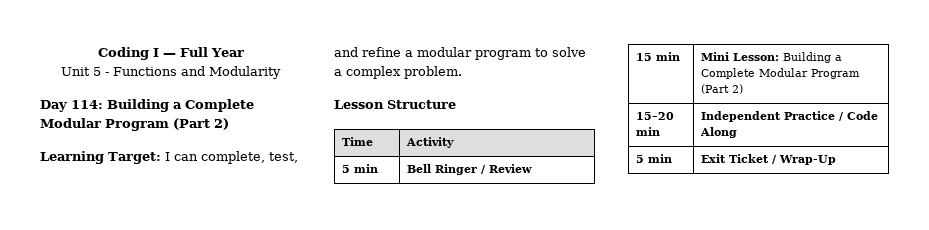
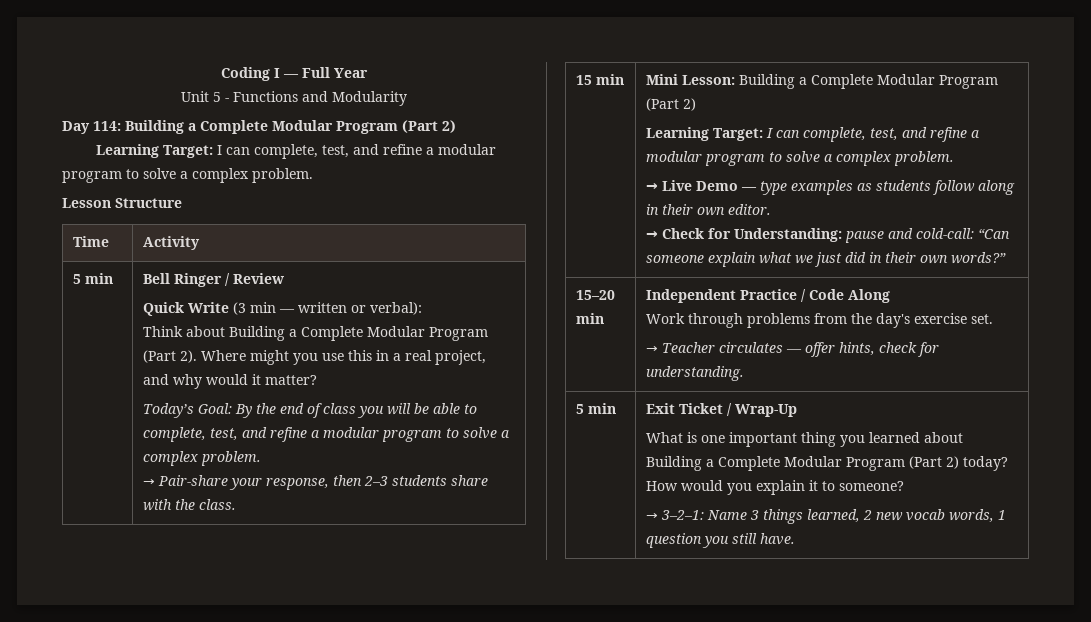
+ Quick Write (3 min — written or verbal):
+ Think about Building a Complete Modular Program (Part 2). Where might you use this in a real project, and why would it matter?
+ Today’s Goal: By the end of class you will be able to complete, test, and refine a modular program to solve a complex problem.
+ → Pair-share your response, then 2–3 students share with the class.
  Mini Lesson: Building a Complete Modular Program (Part 2)
+ Learning Target: I can complete, test, and refine a modular program to solve a complex problem.
+ → Live Demo — type examples as students follow along in their own editor.
+ → Check for Understanding: pause and cold-call: “Can someone explain what we just did in their own words?”
  15–20 min | Independent Practice / Code Along
+ Work through problems from the day's exercise set.
+ → Teacher circulates — offer hints, check for understanding.
+ What is one important thing you learned about Building a Complete Modular Program (Part 2) today? How would you explain it to someone?
+ → 3–2–1: Name 3 things learned, 2 new vocab words, 1 question you still have.

